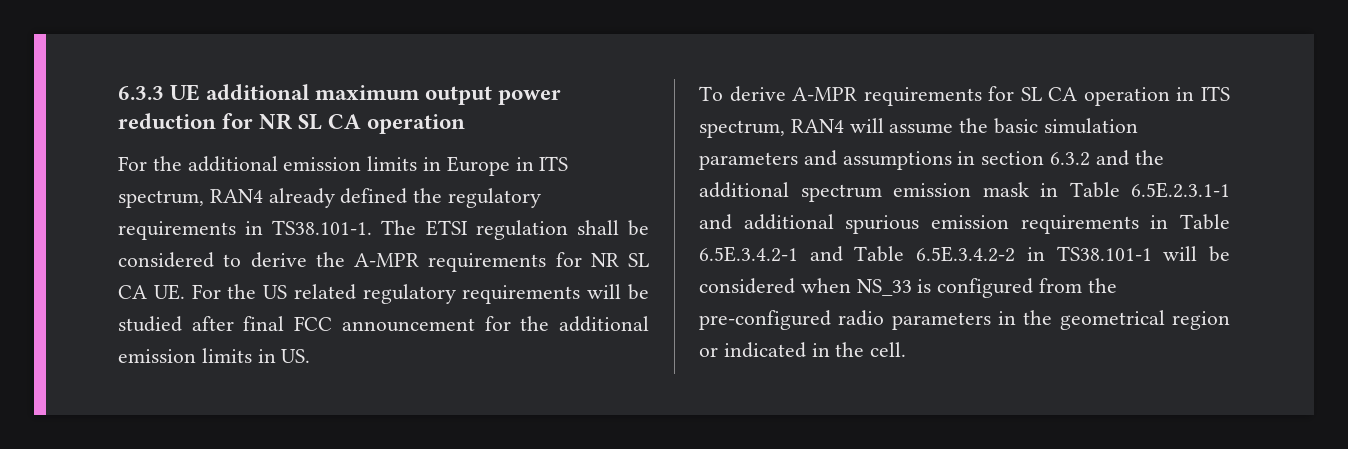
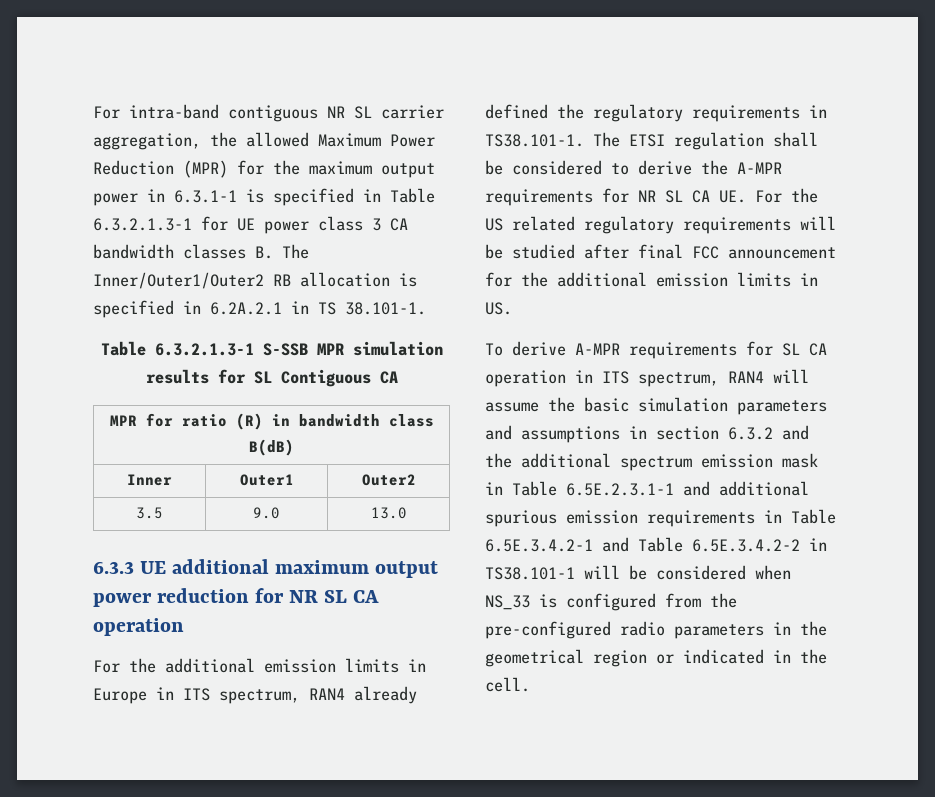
+ For intra-band contiguous NR SL carrier aggregation, the allowed Maximum Power Reduction (MPR) for the maximum output power in 6.3.1-1 is specified in Table 6.3.2.1.3-1 for UE power class 3 CA bandwidth classes B. The Inner/Outer1/Outer2 RB allocation is specified in 6.2A.2.1 in TS 38.101-1.
+ Table 6.3.2.1.3-1 S-SSB MPR simulation results for SL Contiguous CA
+ MPR for ratio (R) in bandwidth class B(dB)
+ Inner | Outer1 | Outer2
+ 3.5 | 9.0 | 13.0

